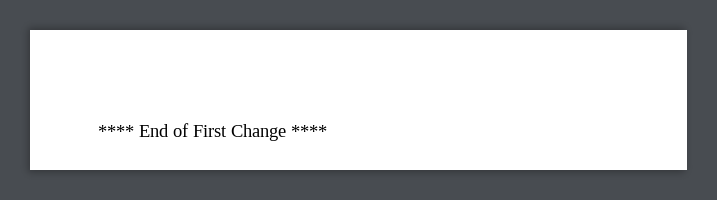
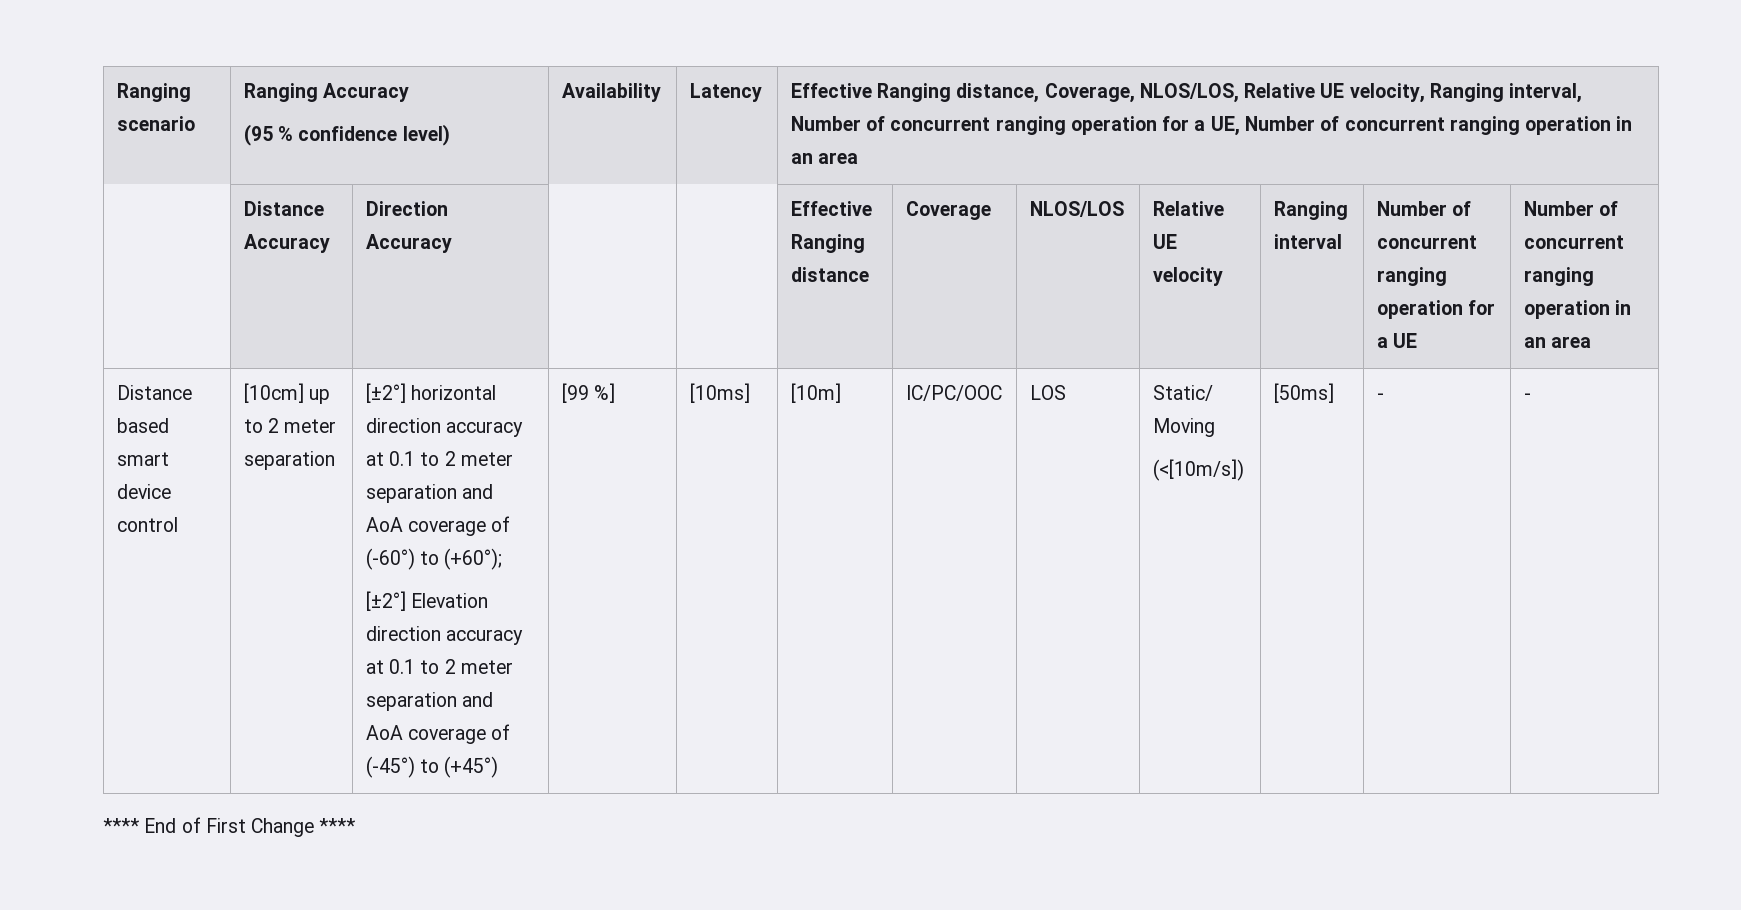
+ Ranging scenario | Ranging Accuracy
+ (95 % confidence level) | Availability | Latency | Effective Ranging distance, Coverage, NLOS/LOS, Relative UE velocity, Ranging interval, Number of concurrent ranging operation for a UE, Number of concurrent ranging operation in an area
+ | Distance Accuracy | Direction Accuracy | | | Effective Ranging distance | Coverage | NLOS/LOS | Relative UE velocity | Ranging interval | Number of concurrent ranging operation for a UE | Number of concurrent ranging operation in an area
+ Distance based smart device control | [10cm] up to 2 meter separation | [±2°] horizontal direction accuracy at 0.1 to 2 meter separation and AoA coverage of (-60°) to (+60°);
+ [±2°] Elevation direction accuracy at 0.1 to 2 meter separation and AoA coverage of (-45°) to (+45°) | [99 %] | [10ms] | [10m] | IC/PC/OOC | LOS | Static/ Moving
+ (<[10m/s]) | [50ms] | - | -

